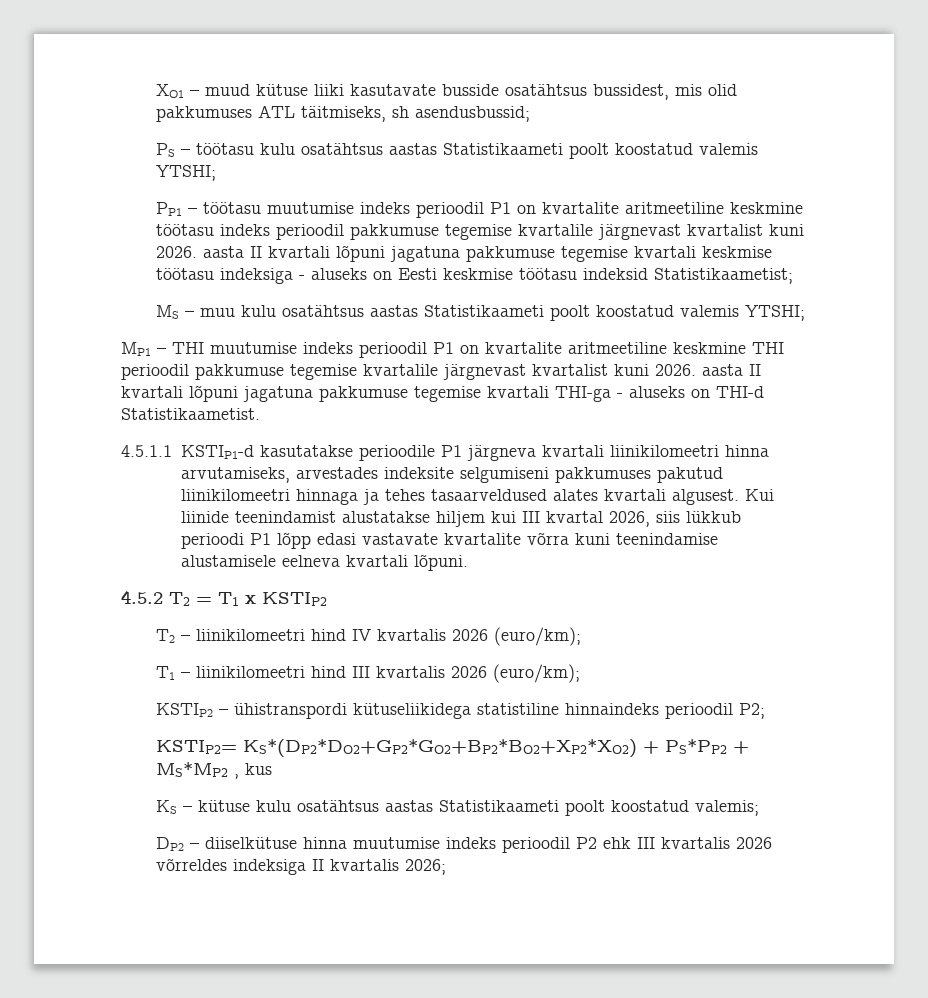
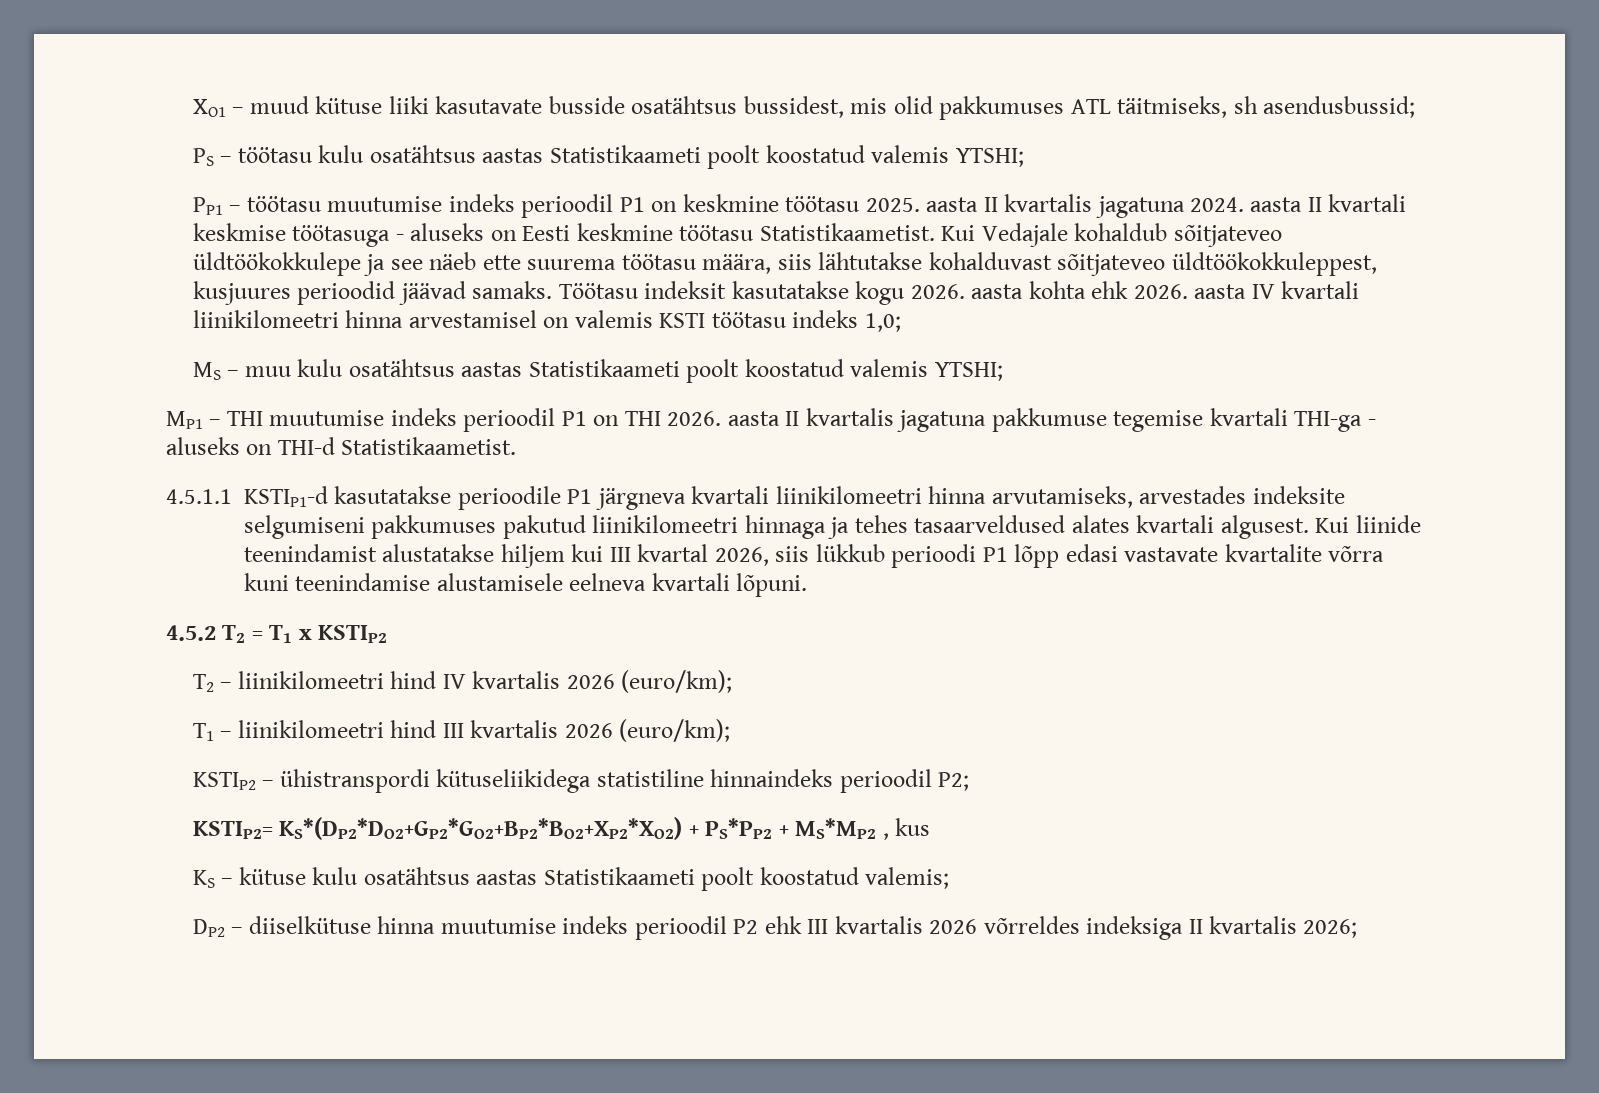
- PP1 – töötasu muutumise indeks perioodil P1 on kvartalite aritmeetiline keskmine töötasu indeks perioodil pakkumuse tegemise kvartalile järgnevast kvartalist kuni 2026. aasta II kvartali lõpuni jagatuna pakkumuse tegemise kvartali keskmise töötasu indeksiga - aluseks on Eesti keskmise töötasu indeksid Statistikaametist;
+ PP1 – töötasu muutumise indeks perioodil P1 on keskmine töötasu 2025. aasta II kvartalis jagatuna 2024. aasta II kvartali keskmise töötasuga - aluseks on Eesti keskmine töötasu Statistikaametist. Kui Vedajale kohaldub sõitjateveo üldtöökokkulepe ja see näeb ette suurema töötasu määra, siis lähtutakse kohalduvast sõitjateveo üldtöökokkuleppest, kusjuures perioodid jäävad samaks. Töötasu indeksit kasutatakse kogu 2026. aasta kohta ehk 2026. aasta IV kvartali liinikilomeetri hinna arvestamisel on valemis KSTI töötasu indeks 1,0;
- MP1 – THI muutumise indeks perioodil P1 on kvartalite aritmeetiline keskmine THI perioodil pakkumuse tegemise kvartalile järgnevast kvartalist kuni 2026. aasta II kvartali lõpuni jagatuna pakkumuse tegemise kvartali THI-ga - aluseks on THI-d Statistikaametist.
+ MP1 – THI muutumise indeks perioodil P1 on THI 2026. aasta II kvartalis jagatuna pakkumuse tegemise kvartali THI-ga - aluseks on THI-d Statistikaametist.

